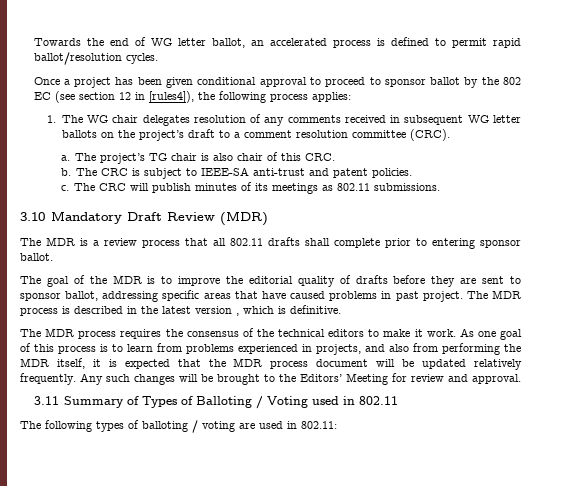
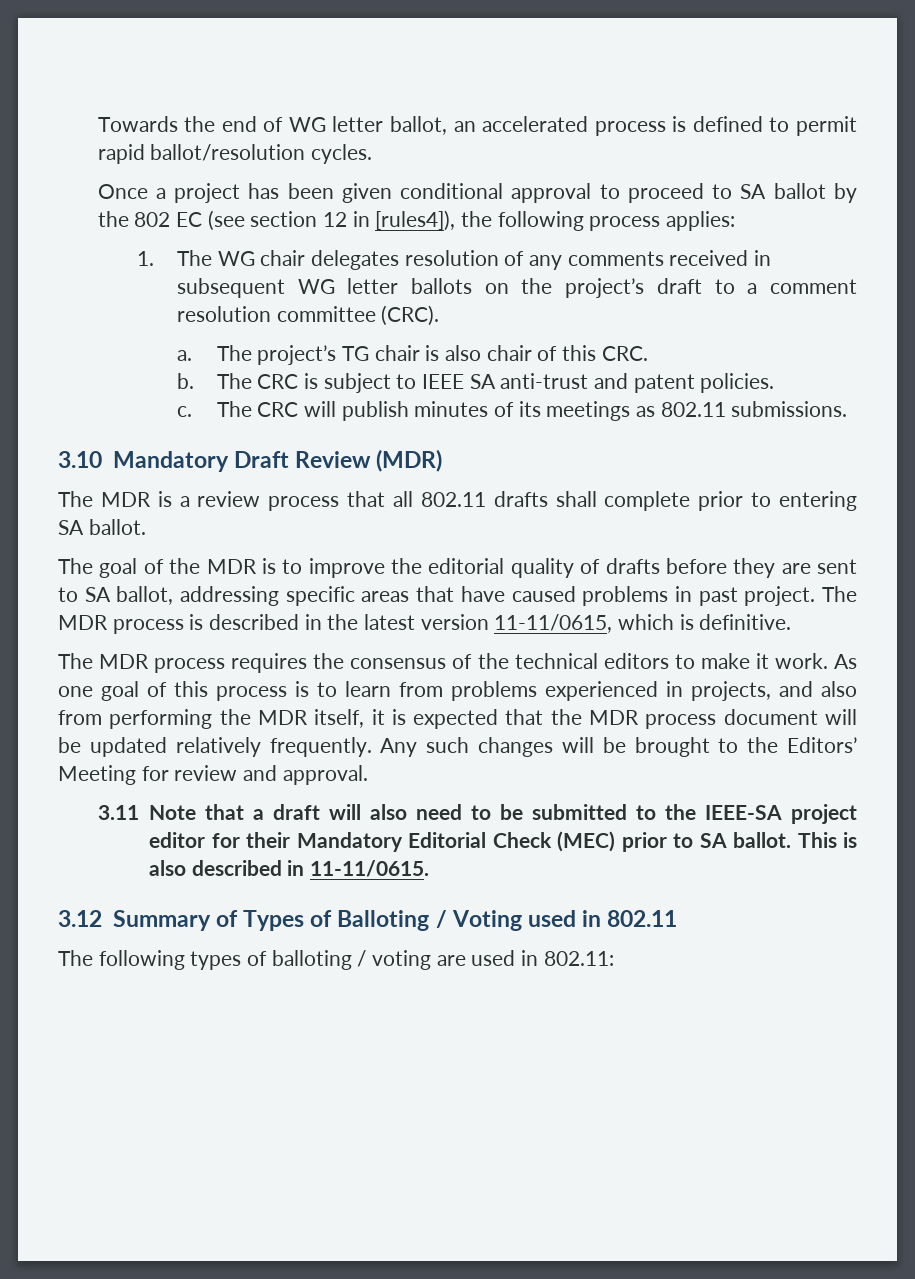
- Once a project has been given conditional approval to proceed to sponsor ballot by the 802 EC (see section 12 in [rules4]), the following process applies:
+ Once a project has been given conditional approval to proceed to SA ballot by the 802 EC (see section 12 in [rules4]), the following process applies:
- The CRC is subject to IEEE-SA anti-trust and patent policies.
+ The CRC is subject to IEEE SA anti-trust and patent policies.
- The MDR is a review process that all 802.11 drafts shall complete prior to entering sponsor ballot.
+ The MDR is a review process that all 802.11 drafts shall complete prior to entering SA ballot.
- The goal of the MDR is to improve the editorial quality of drafts before they are sent to sponsor ballot, addressing specific areas that have caused problems in past project.
+ The goal of the MDR is to improve the editorial quality of drafts before they are sent to SA ballot, addressing specific areas that have caused problems in past project.
- The MDR process is described in the latest version , which is definitive.
+ The MDR process is described in the latest version 11-11/0615, which is definitive.
- 3.11 Summary of Types of Balloting / Voting used in 802.11
+ 3.11 Note that a draft will also need to be submitted to the IEEE-SA project editor for their Mandatory Editorial Check (MEC) prior to SA ballot. This is also described in 11-11/0615.
+ 3.12 Summary of Types of Balloting / Voting used in 802.11

